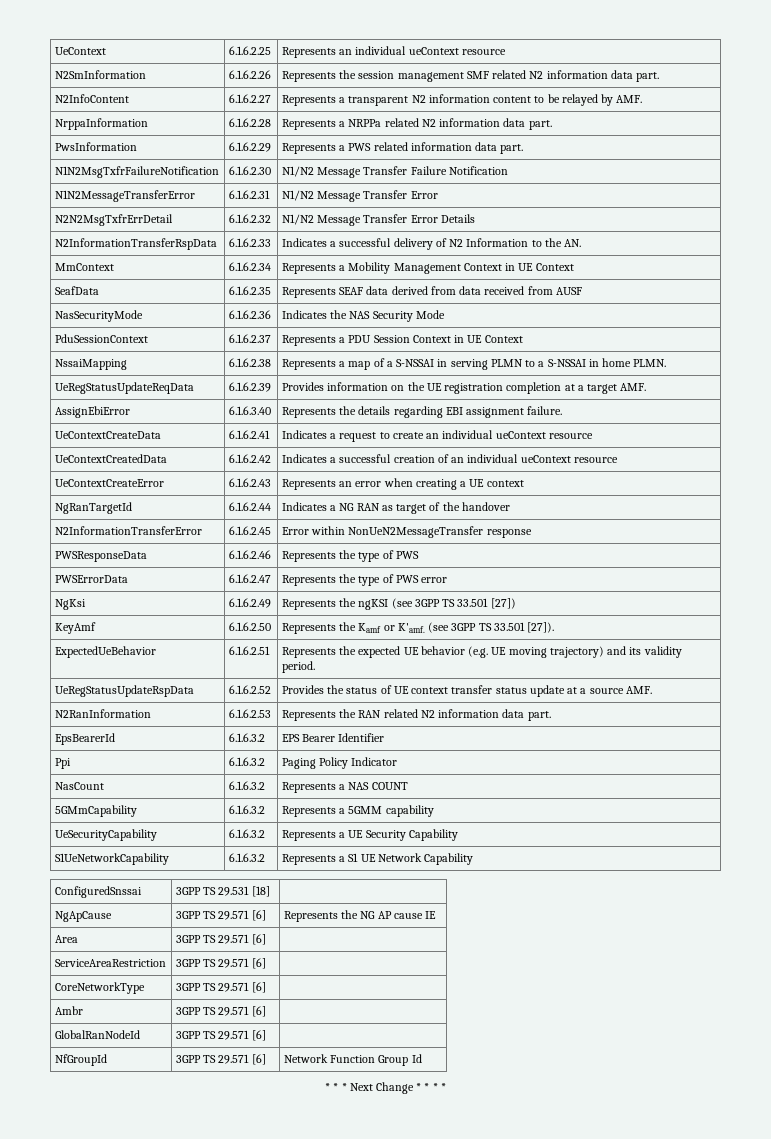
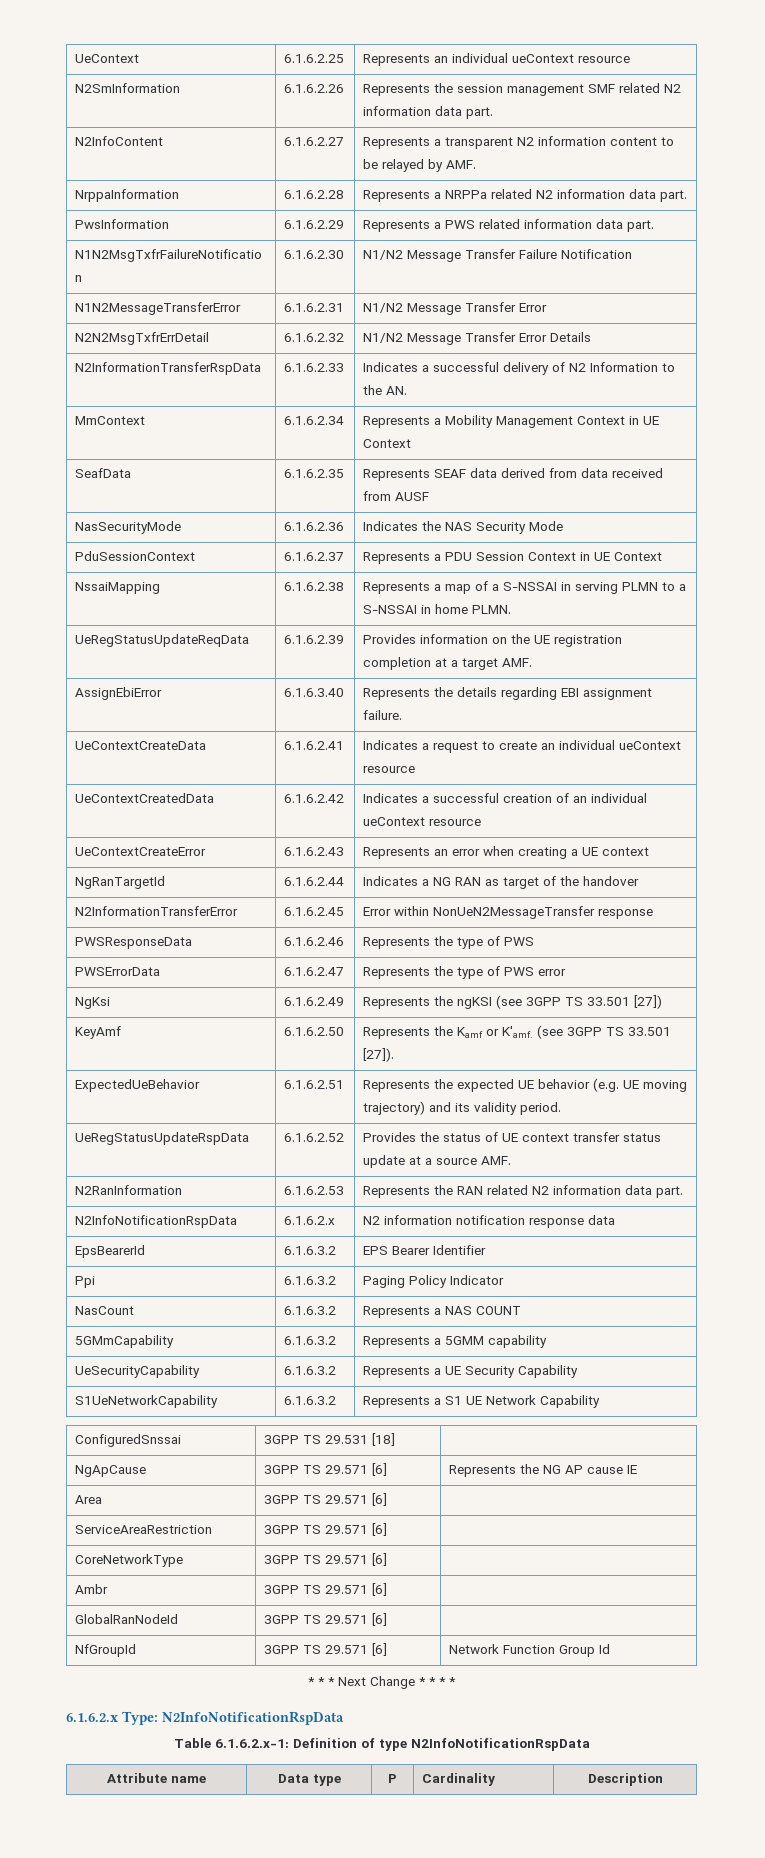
+ N2InfoNotificationRspData | 6.1.6.2.x | N2 information notification response data
+ 6.1.6.2.x Type: N2InfoNotificationRspData
+ Table 6.1.6.2.x-1: Definition of type N2InfoNotificationRspData
+ Attribute name | Data type | P | Cardinality | Description

